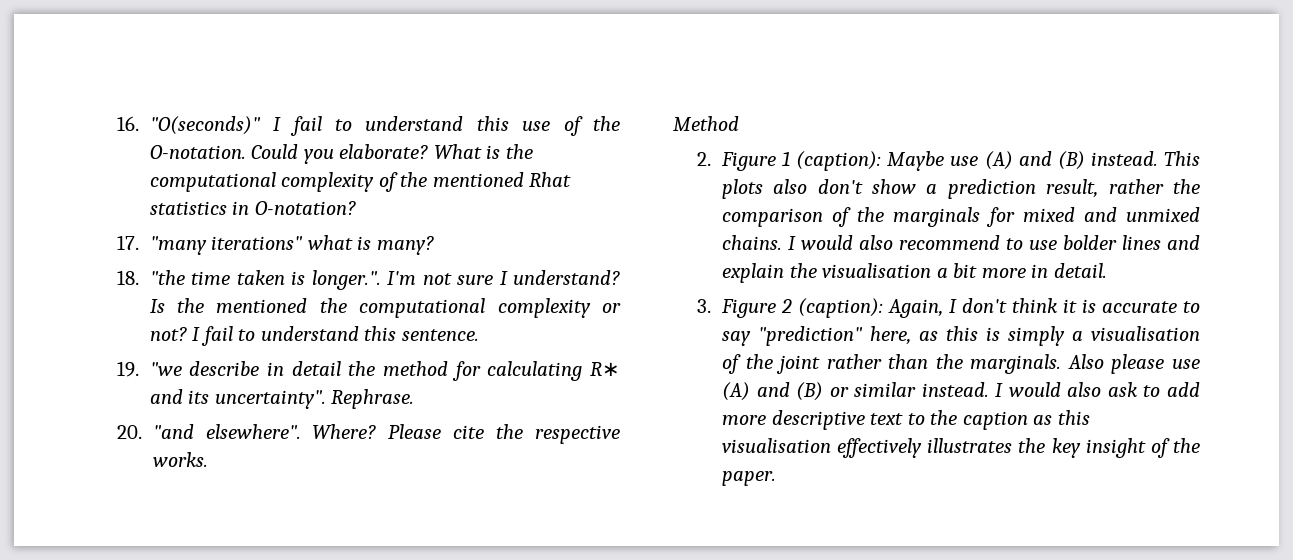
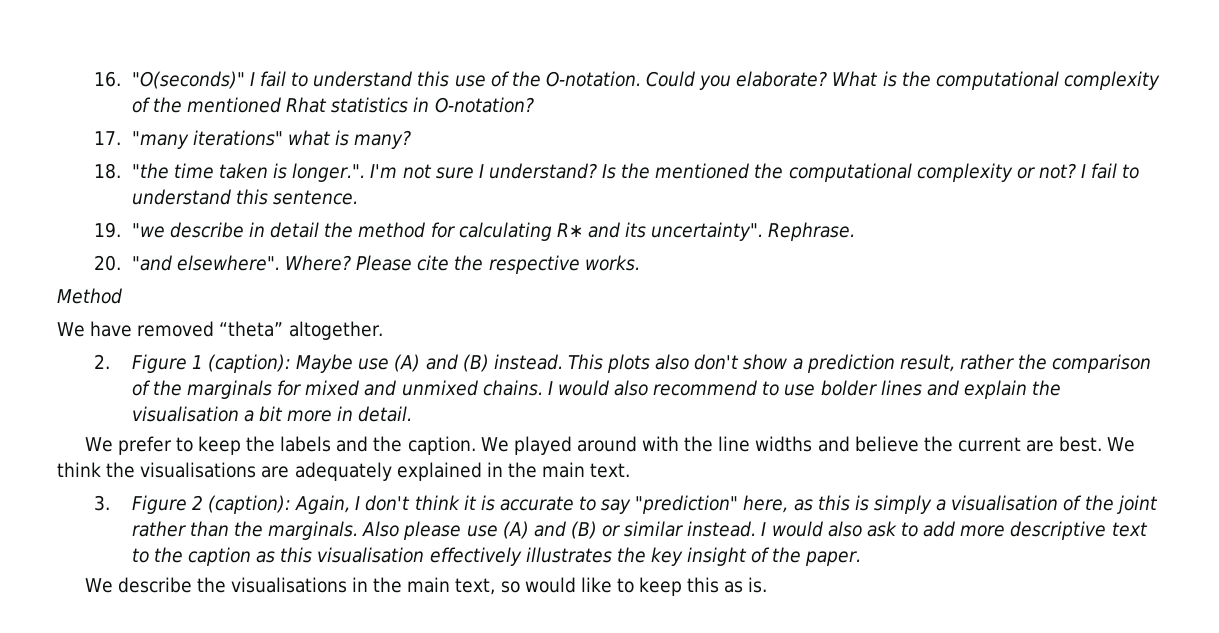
+ We have removed “theta” altogether.
+ We prefer to keep the labels and the caption. We played around with the line widths and believe the current are best. We think the visualisations are adequately explained in the main text.
+ We describe the visualisations in the main text, so would like to keep this as is.

